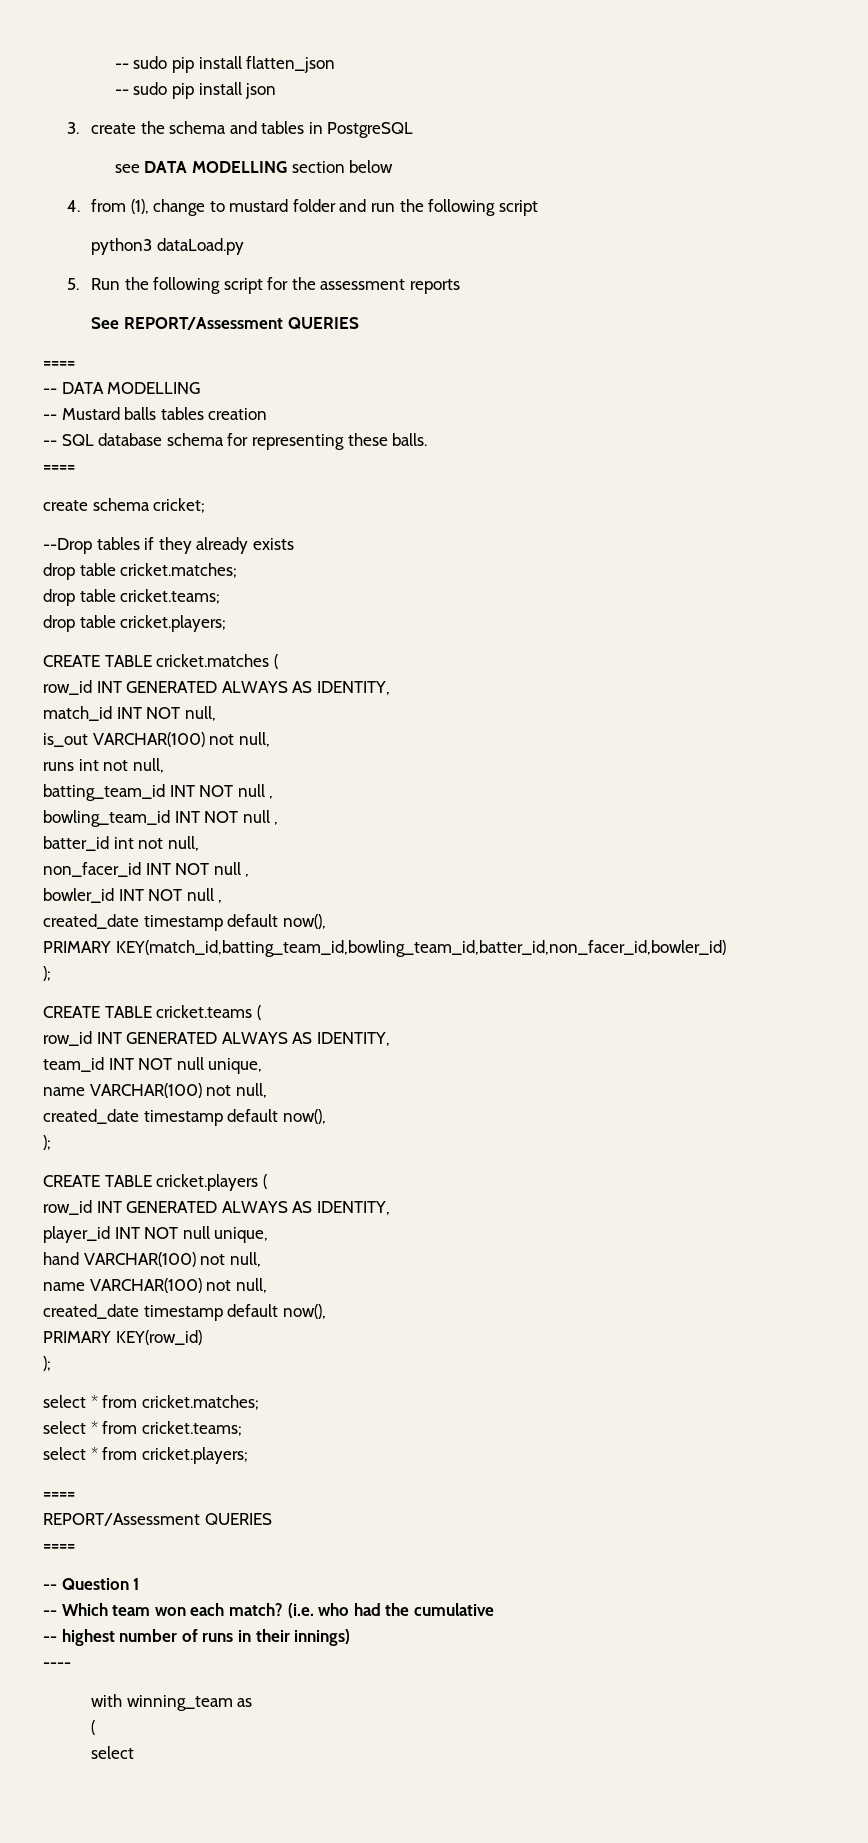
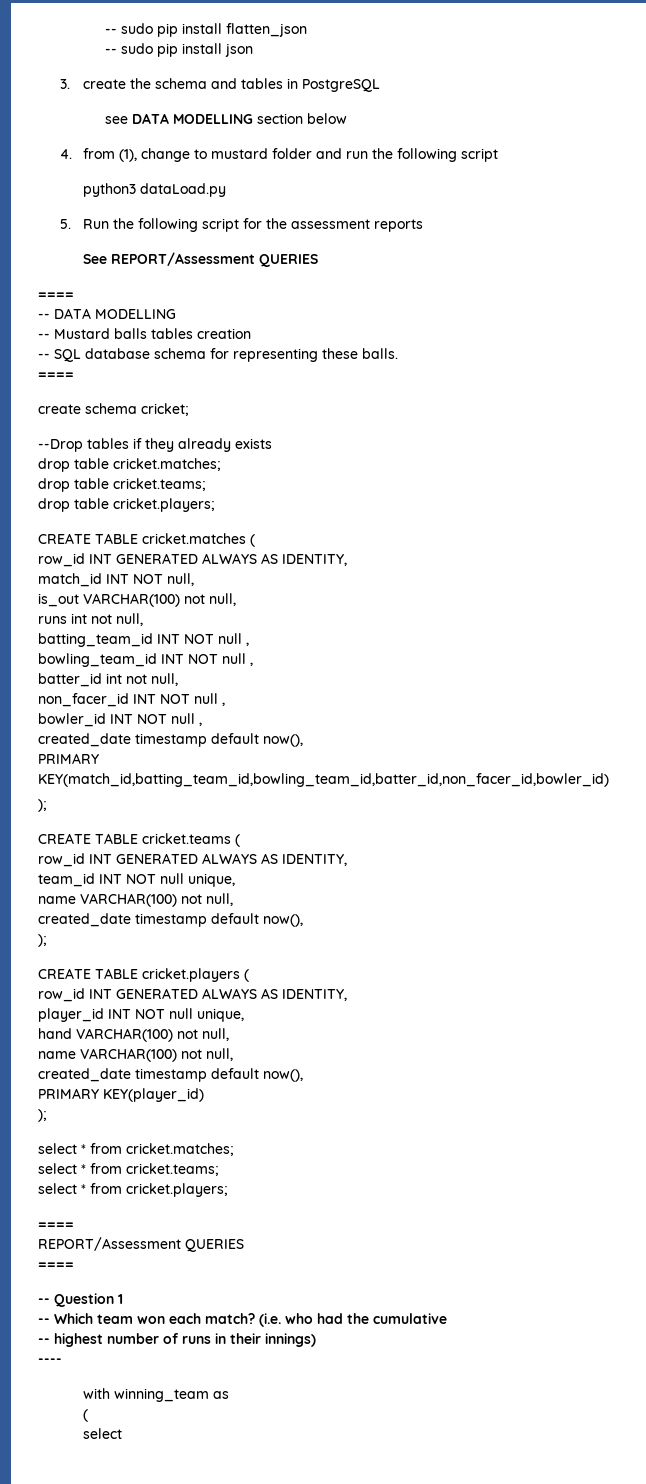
- PRIMARY KEY(row_id)
+ PRIMARY KEY(player_id)

